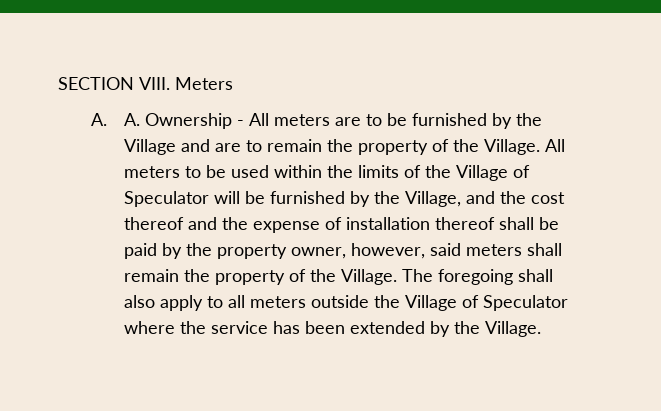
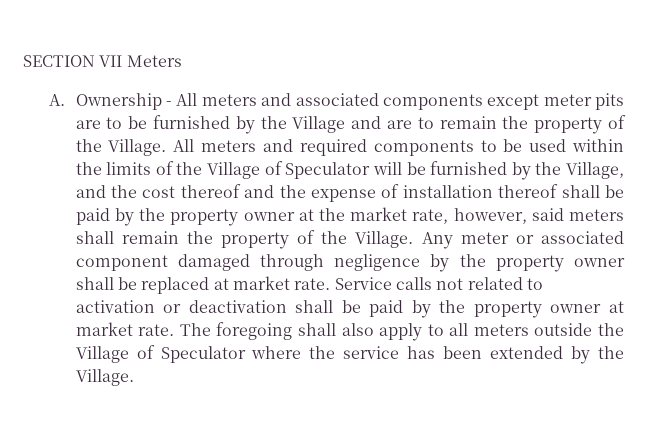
- SECTION VIII. Meters
+ SECTION VII Meters
- A. A. Ownership - All meters are to be furnished by the Village and are to remain the property of the Village.
+ A. Ownership - All meters and associated components except meter pits are to be furnished by the Village and are to remain the property of the Village.
- All meters to be used within the limits of the Village of Speculator will be furnished by the Village, and the cost thereof and the expense of installation thereof shall be paid by the property owner, however, said meters shall remain the property of the Village.
+ All meters and required components to be used within the limits of the Village of Speculator will be furnished by the Village, and the cost thereof and the expense of installation thereof shall be paid by the property owner at the market rate, however, said meters shall remain the property of the Village.
+ Any meter or associated component damaged through negligence by the property owner shall be replaced at market rate. Service calls not related to activation or deactivation shall be paid by the property owner at market rate.

